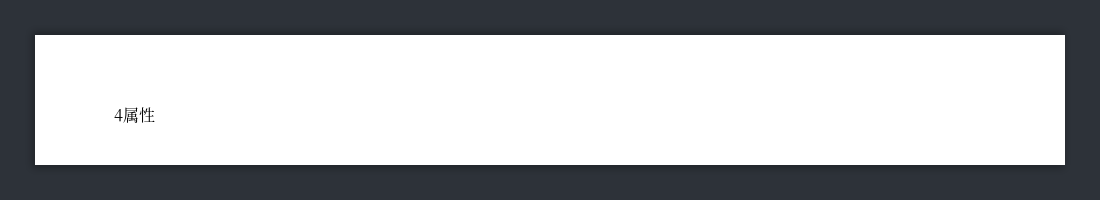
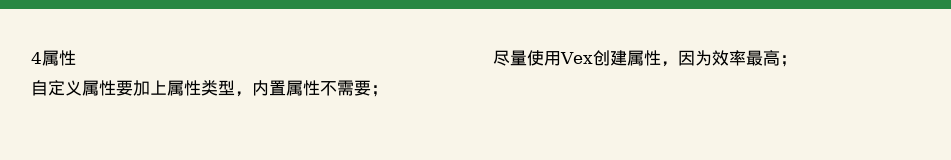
+ 自定义属性要加上属性类型，内置属性不需要；
+ 尽量使用Vex创建属性，因为效率最高；

